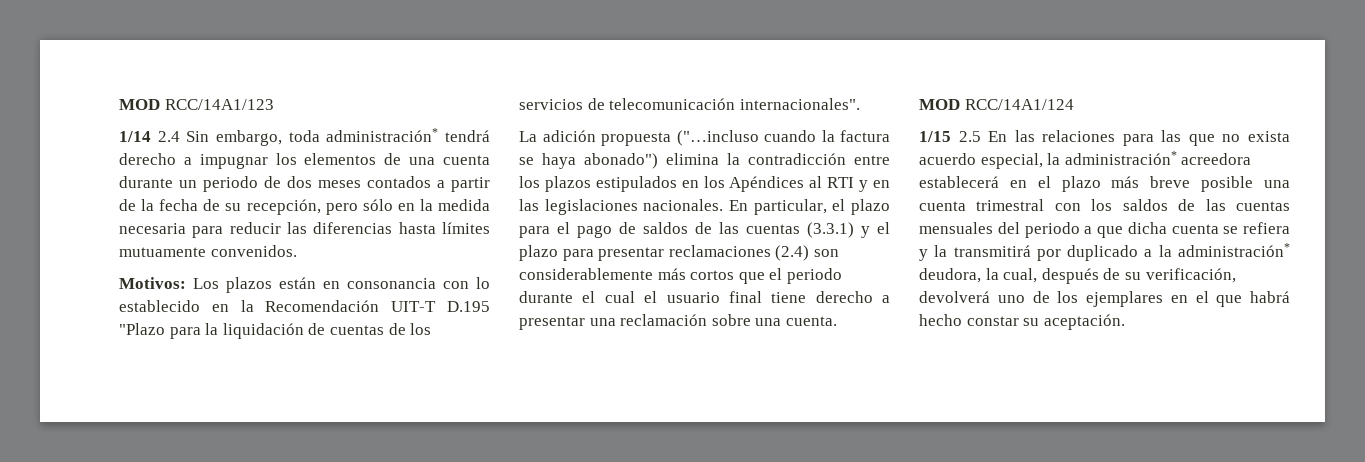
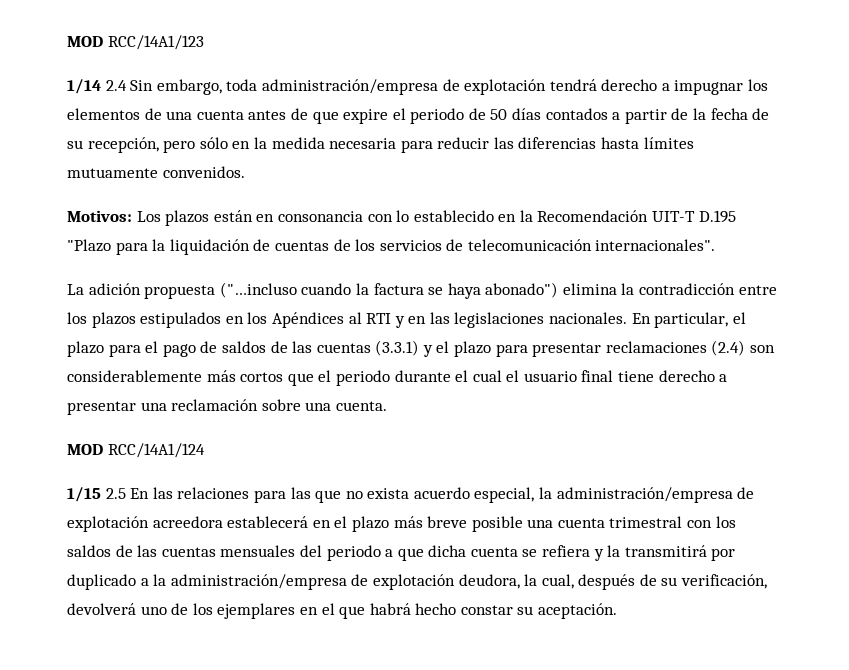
- 1/14 2.4 Sin embargo, toda administración* tendrá derecho a impugnar los elementos de una cuenta durante un periodo de dos meses contados a partir de la fecha de su recepción, pero sólo en la medida necesaria para reducir las diferencias hasta límites mutuamente convenidos.
+ 1/14 2.4 Sin embargo, toda administración/empresa de explotación tendrá derecho a impugnar los elementos de una cuenta antes de que expire el periodo de 50 días contados a partir de la fecha de su recepción, pero sólo en la medida necesaria para reducir las diferencias hasta límites mutuamente convenidos.
- 1/15 2.5 En las relaciones para las que no exista acuerdo especial, la administración* acreedora establecerá en el plazo más breve posible una cuenta trimestral con los saldos de las cuentas mensuales del periodo a que dicha cuenta se refiera y la transmitirá por duplicado a la administración* deudora, la cual, después de su verificación, devolverá uno de los ejemplares en el que habrá hecho constar su aceptación.
+ 1/15 2.5 En las relaciones para las que no exista acuerdo especial, la administración/empresa de explotación acreedora establecerá en el plazo más breve posible una cuenta trimestral con los saldos de las cuentas mensuales del periodo a que dicha cuenta se refiera y la transmitirá por duplicado a la administración/empresa de explotación deudora, la cual, después de su verificación, devolverá uno de los ejemplares en el que habrá hecho constar su aceptación.

